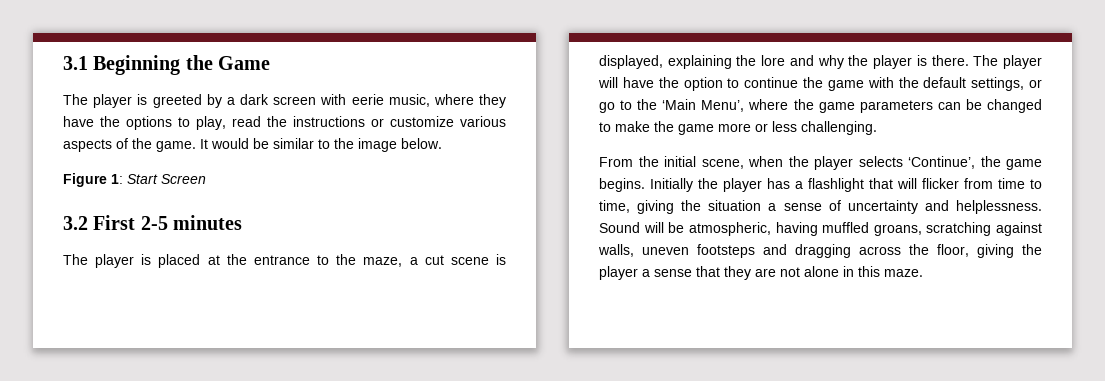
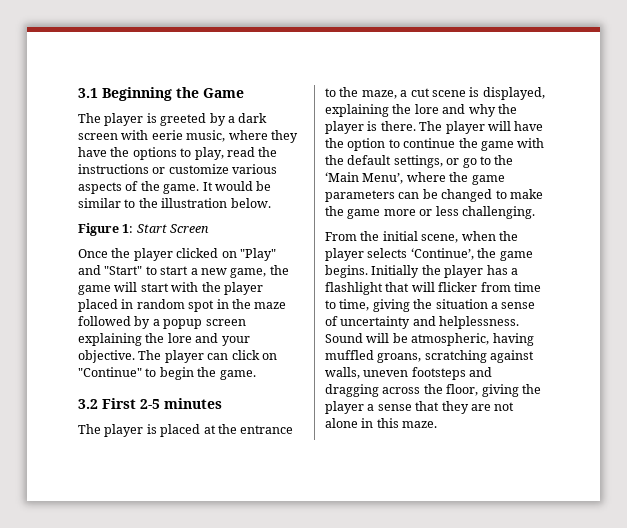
- It would be similar to the image below.
+ It would be similar to the illustration below.
+ Once the player clicked on "Play" and "Start" to start a new game, the game will start with the player placed in random spot in the maze followed by a popup screen explaining the lore and your objective. The player can click on "Continue" to begin the game.

